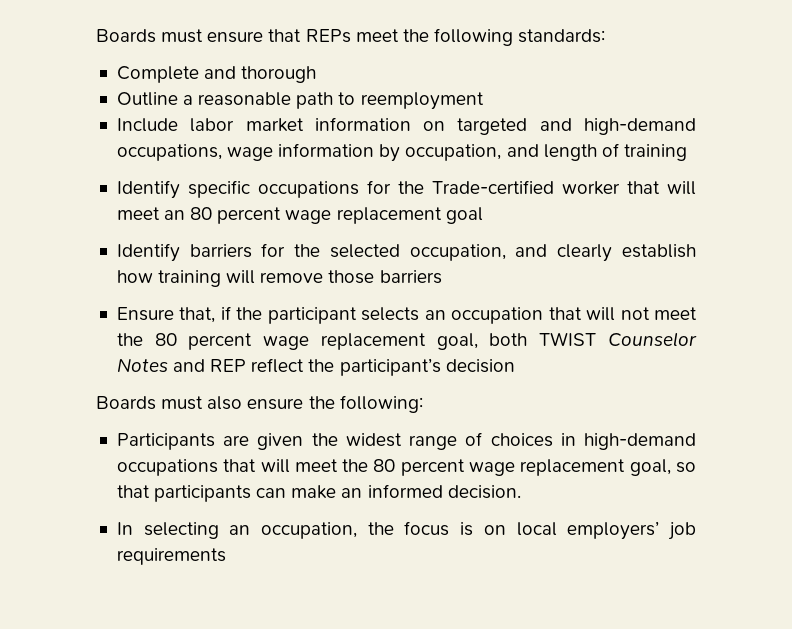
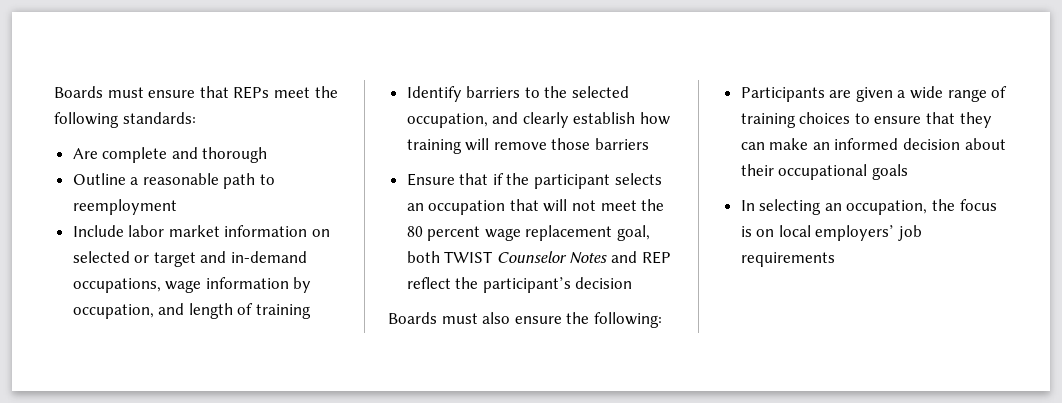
- Complete and thorough
+ Are complete and thorough
- Include labor market information on targeted and high-demand occupations, wage information by occupation, and length of training
+ Include labor market information on selected or target and in-demand occupations, wage information by occupation, and length of training
- Identify specific occupations for the Trade-certified worker that will meet an 80 percent wage replacement goal
- Identify barriers for the selected occupation, and clearly establish how training will remove those barriers
+ Identify barriers to the selected occupation, and clearly establish how training will remove those barriers
- Ensure that, if the participant selects an occupation that will not meet the 80 percent wage replacement goal, both TWIST Counselor Notes and REP reflect the participant’s decision
+ Ensure that if the participant selects an occupation that will not meet the 80 percent wage replacement goal, both TWIST Counselor Notes and REP reflect the participant’s decision
- Participants are given the widest range of choices in high-demand occupations that will meet the 80 percent wage replacement goal, so that participants can make an informed decision.
+ Participants are given a wide range of training choices to ensure that they can make an informed decision about their occupational goals

